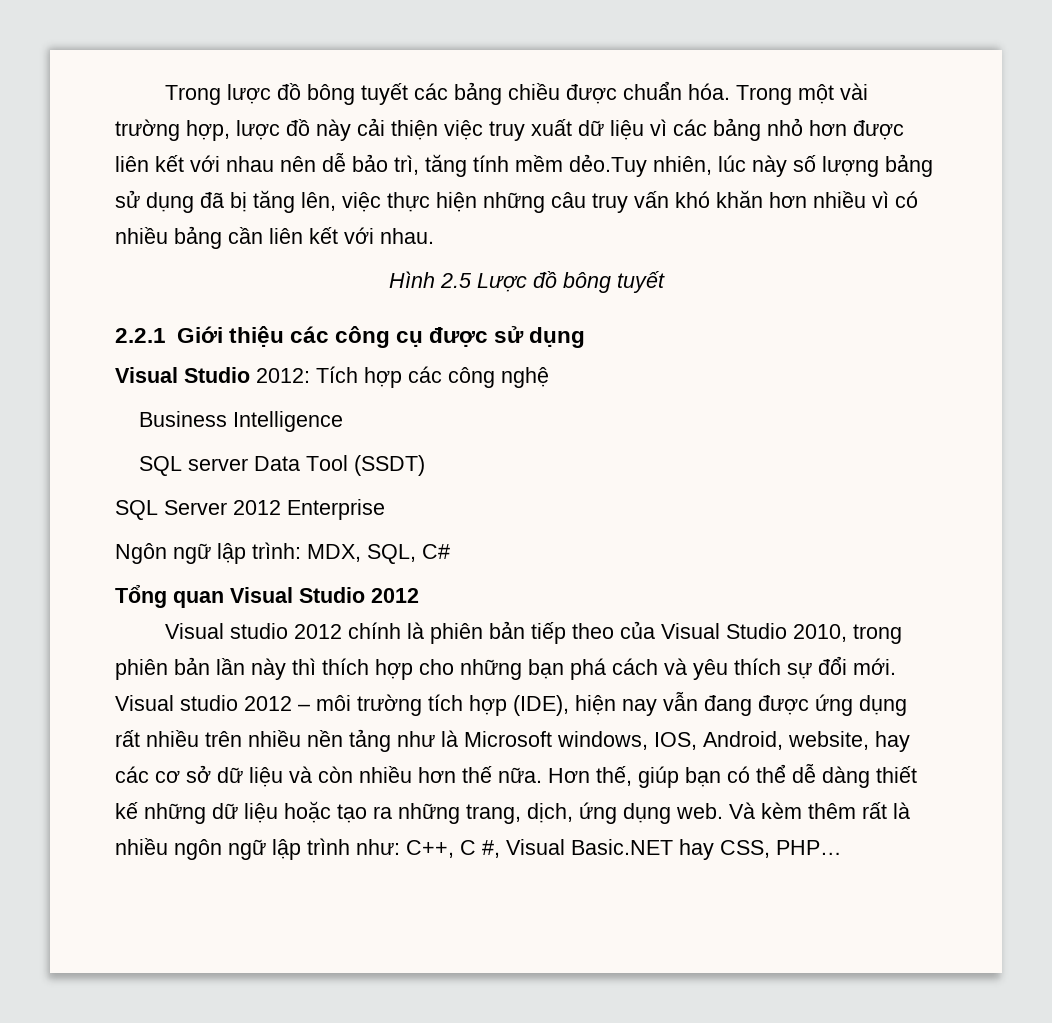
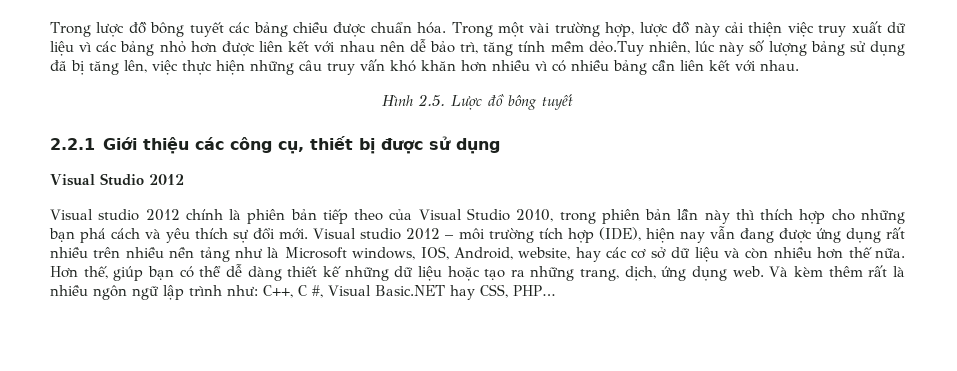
- Hình 2.5 Lược đồ bông tuyết
+ Hình 2.5. Lược đồ bông tuyết
- 2.2.1 Giới thiệu các công cụ được sử dụng
+ 2.2.1 Giới thiệu các công cụ, thiết bị được sử dụng
- Visual Studio 2012: Tích hợp các công nghệ
- Business Intelligence
- SQL server Data Tool (SSDT)
- SQL Server 2012 Enterprise
- Ngôn ngữ lập trình: MDX, SQL, C#
- Tổng quan Visual Studio 2012
+ Visual Studio 2012

